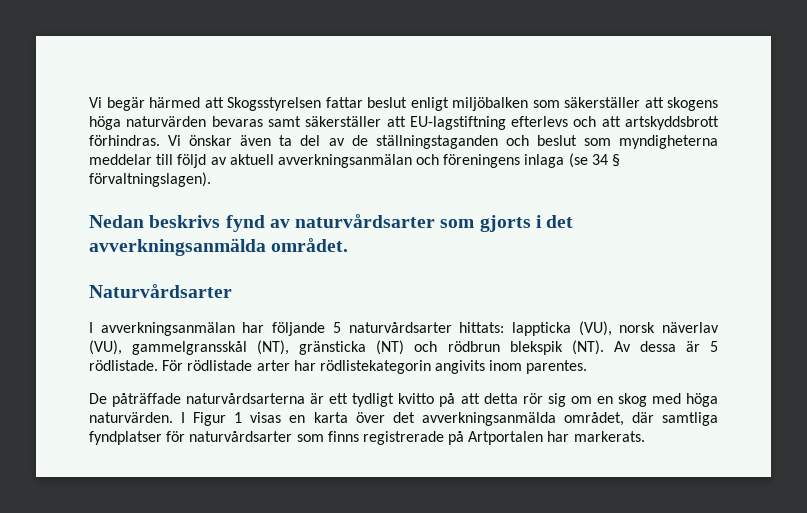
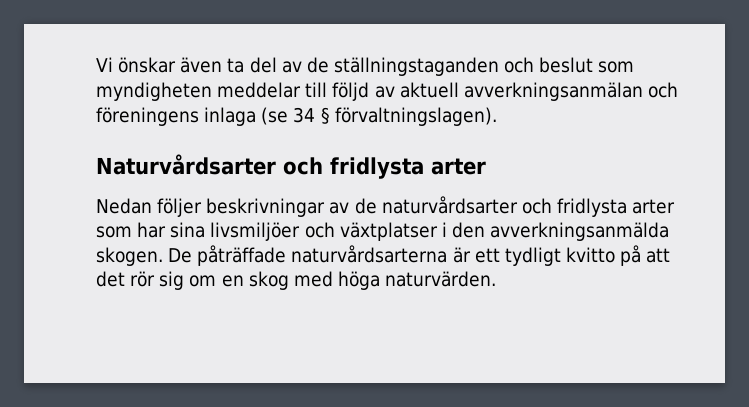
- Vi begär härmed att Skogsstyrelsen fattar beslut enligt miljöbalken som säkerställer att skogens höga naturvärden bevaras samt säkerställer att EU-lagstiftning efterlevs och att artskyddsbrott förhindras. Vi önskar även ta del av de ställningstaganden och beslut som myndigheterna meddelar till följd av aktuell avverkningsanmälan och föreningens inlaga (se 34 § förvaltningslagen).
+ Vi önskar även ta del av de ställningstaganden och beslut som myndigheten meddelar till följd av aktuell avverkningsanmälan och föreningens inlaga (se 34 § förvaltningslagen).
- Nedan beskrivs fynd av naturvårdsarter som gjorts i det avverkningsanmälda området.
- Naturvårdsarter
- I avverkningsanmälan har följande 5 naturvårdsarter hittats: lappticka (VU), norsk näverlav (VU), gammelgransskål (NT), gränsticka (NT) och rödbrun blekspik (NT). Av dessa är 5 rödlistade. För rödlistade arter har rödlistekategorin angivits inom parentes.
- De påträffade naturvårdsarterna är ett tydligt kvitto på att detta rör sig om en skog med höga naturvärden. I Figur 1 visas en karta över det avverkningsanmälda området, där samtliga fyndplatser för naturvårdsarter som finns registrerade på Artportalen har markerats.
+ Naturvårdsarter och fridlysta arter
+ Nedan följer beskrivningar av de naturvårdsarter och fridlysta arter som har sina livsmiljöer och växtplatser i den avverkningsanmälda skogen. De påträffade naturvårdsarterna är ett tydligt kvitto på att det rör sig om en skog med höga naturvärden.

